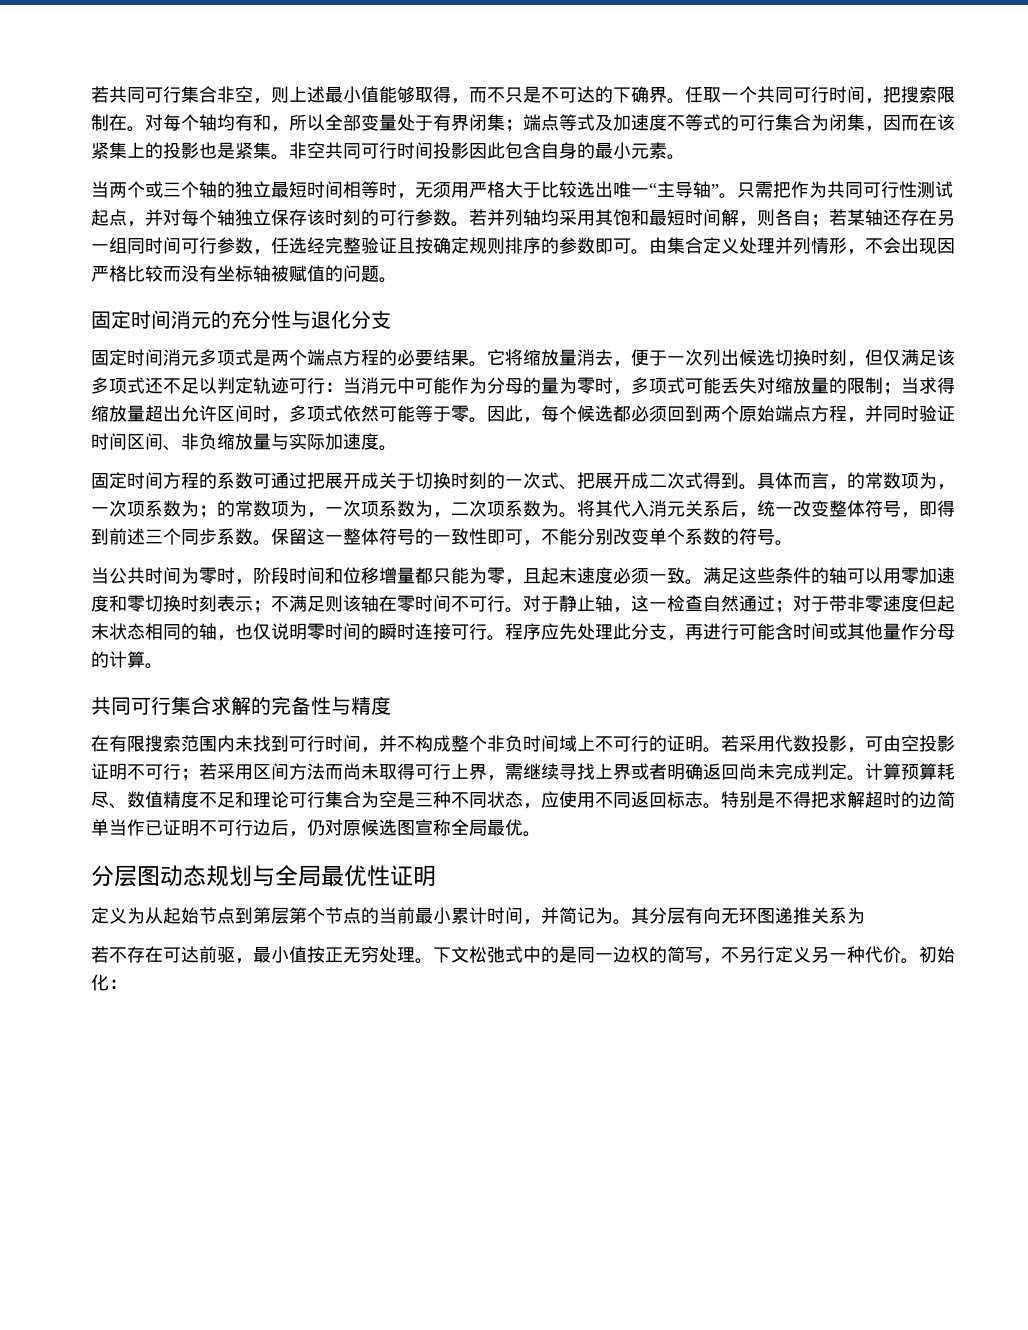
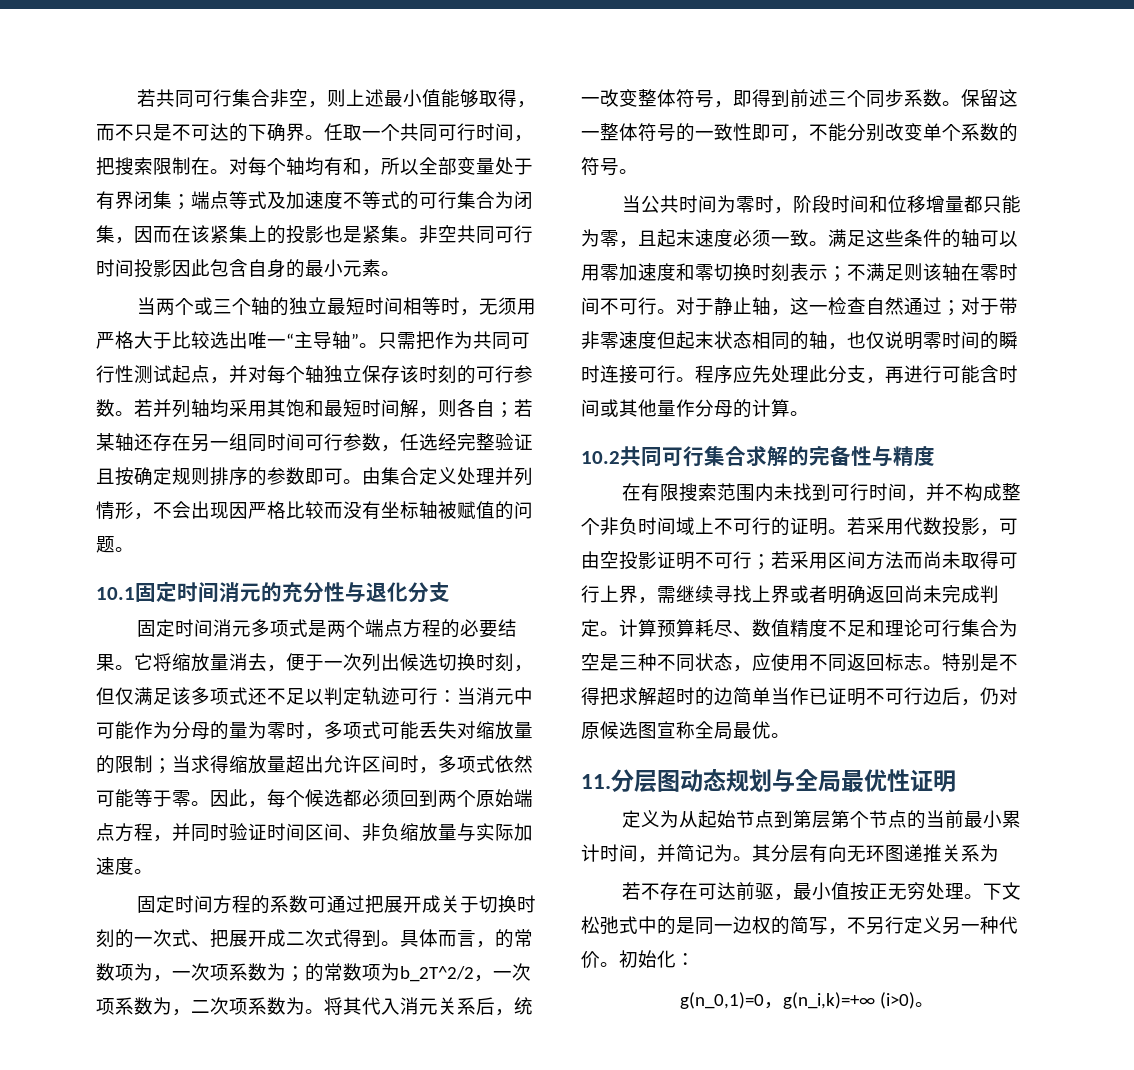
- 固定时间消元的充分性与退化分支
+ 10.1固定时间消元的充分性与退化分支
- 具体而言，的常数项为，一次项系数为；的常数项为，一次项系数为，二次项系数为。
+ 具体而言，的常数项为，一次项系数为；的常数项为b_2T^2/2，一次项系数为，二次项系数为。
- 共同可行集合求解的完备性与精度
+ 10.2共同可行集合求解的完备性与精度
- 分层图动态规划与全局最优性证明
+ 11.分层图动态规划与全局最优性证明
+ g(n_0,1)=0，g(n_i,k)=+∞ (i>0)。

